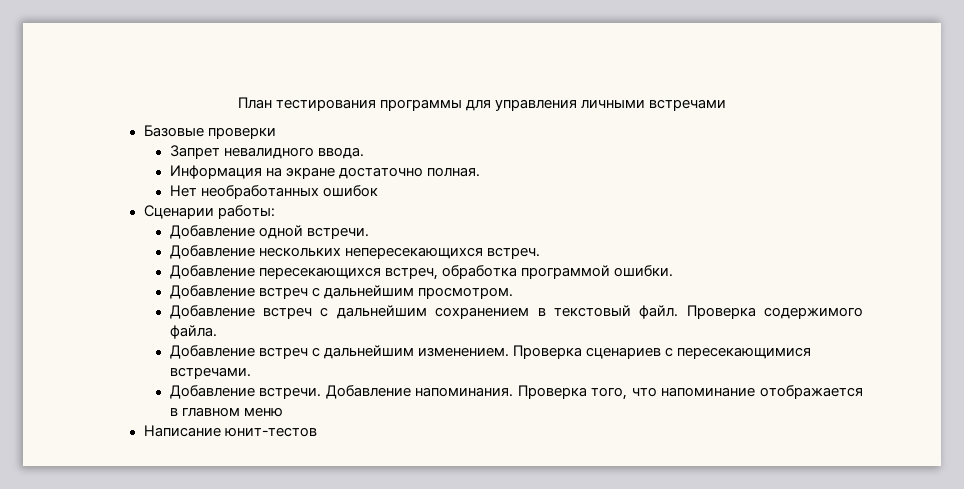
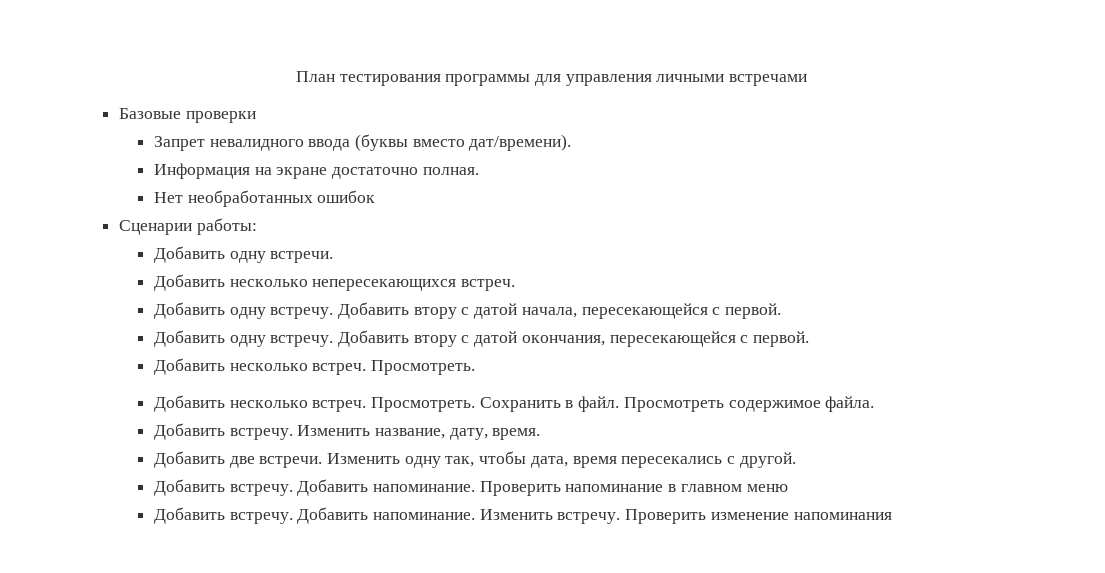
- Запрет невалидного ввода.
+ Запрет невалидного ввода (буквы вместо дат/времени).
- Добавление одной встречи.
+ Добавить одну встречи.
- Добавление нескольких непересекающихся встреч.
+ Добавить несколько непересекающихся встреч.
- Добавление пересекающихся встреч, обработка программой ошибки.
- Добавление встреч с дальнейшим просмотром.
- Добавление встреч с дальнейшим сохранением в текстовый файл. Проверка содержимого файла.
- Добавление встреч с дальнейшим изменением. Проверка сценариев с пересекающимися встречами.
- Добавление встречи. Добавление напоминания. Проверка того, что напоминание отображается в главном меню
- Написание юнит-тестов
+ Добавить одну встречу. Добавить втору с датой начала, пересекающейся с первой.
+ Добавить одну встречу. Добавить втору с датой окончания, пересекающейся с первой.
+ Добавить несколько встреч. Просмотреть.
+ Добавить несколько встреч. Просмотреть. Сохранить в файл. Просмотреть содержимое файла.
+ Добавить встречу. Изменить название, дату, время.
+ Добавить две встречи. Изменить одну так, чтобы дата, время пересекались с другой.
+ Добавить встречу. Добавить напоминание. Проверить напоминание в главном меню
+ Добавить встречу. Добавить напоминание. Изменить встречу. Проверить изменение напоминания

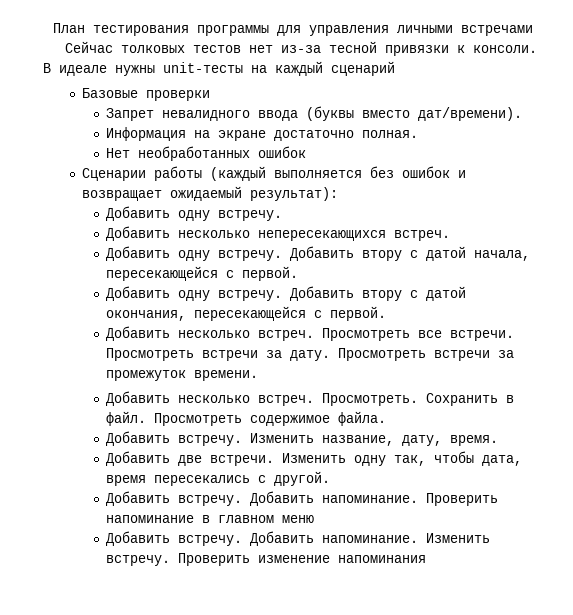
+ Сейчас толковых тестов нет из-за тесной привязки к консоли. В идеале нужны unit-тесты на каждый сценарий
- Сценарии работы:
- Добавить одну встречи.
+ Сценарии работы (каждый выполняется без ошибок и возвращает ожидаемый результат):
+ Добавить одну встречу.
  Добавить втору с датой окончания, пересекающейся с первой.
- Добавить несколько встреч. Просмотреть.
+ Добавить несколько встреч. Просмотреть все встречи. Просмотреть встречи за дату. Просмотреть встречи за промежуток времени.

